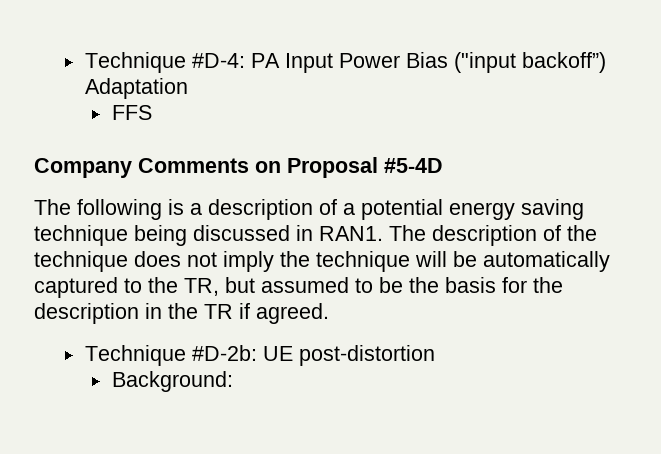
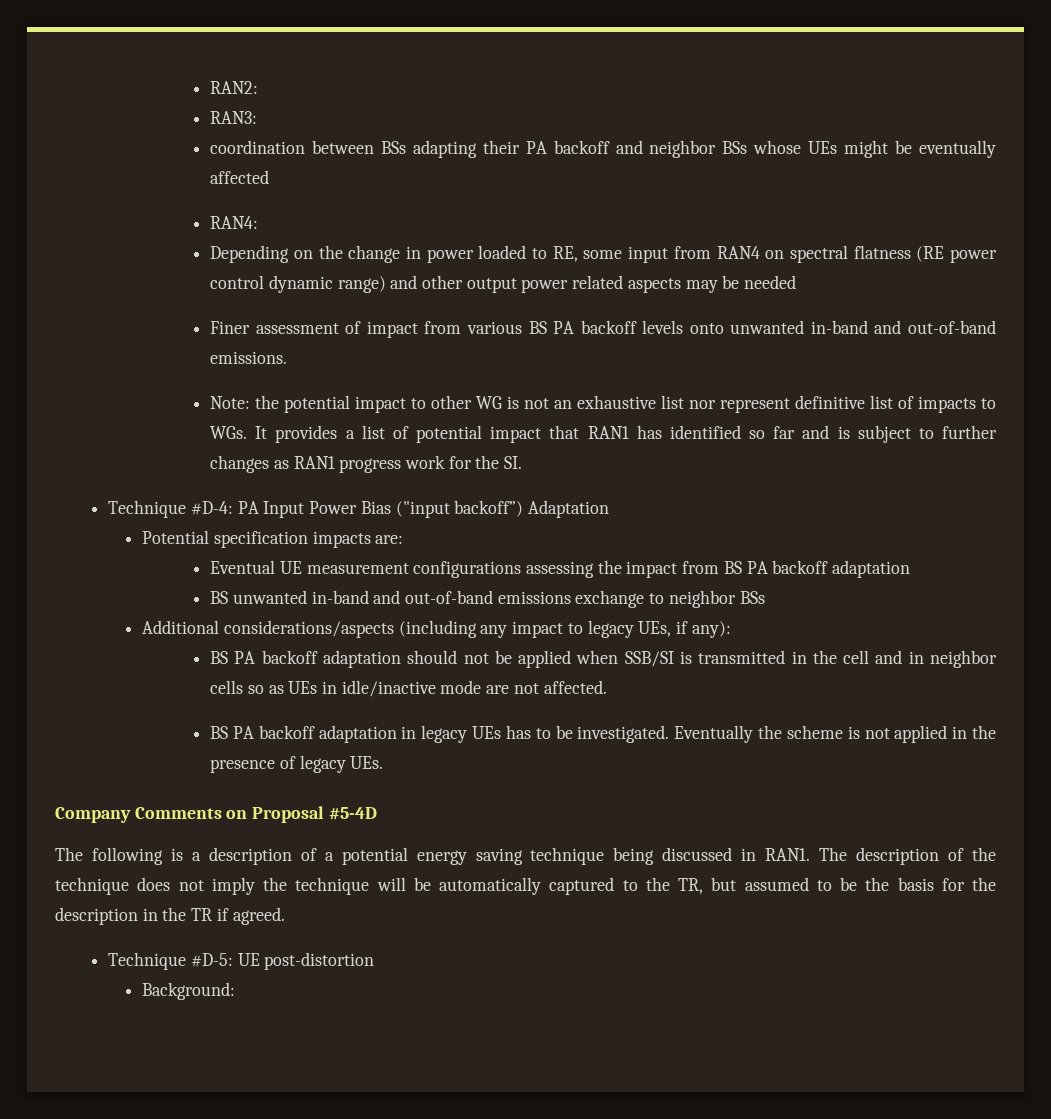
+ RAN2:
+ RAN3:
+ coordination between BSs adapting their PA backoff and neighbor BSs whose UEs might be eventually affected
+ RAN4:
+ Depending on the change in power loaded to RE, some input from RAN4 on spectral flatness (RE power control dynamic range) and other output power related aspects may be needed
+ Finer assessment of impact from various BS PA backoff levels onto unwanted in-band and out-of-band emissions.
+ Note: the potential impact to other WG is not an exhaustive list nor represent definitive list of impacts to WGs. It provides a list of potential impact that RAN1 has identified so far and is subject to further changes as RAN1 progress work for the SI.
- FFS
+ Potential specification impacts are:
+ Eventual UE measurement configurations assessing the impact from BS PA backoff adaptation
+ BS unwanted in-band and out-of-band emissions exchange to neighbor BSs
+ Additional considerations/aspects (including any impact to legacy UEs, if any):
+ BS PA backoff adaptation should not be applied when SSB/SI is transmitted in the cell and in neighbor cells so as UEs in idle/inactive mode are not affected.
+ BS PA backoff adaptation in legacy UEs has to be investigated. Eventually the scheme is not applied in the presence of legacy UEs.
- Technique #D-2b: UE post-distortion
+ Technique #D-5: UE post-distortion

